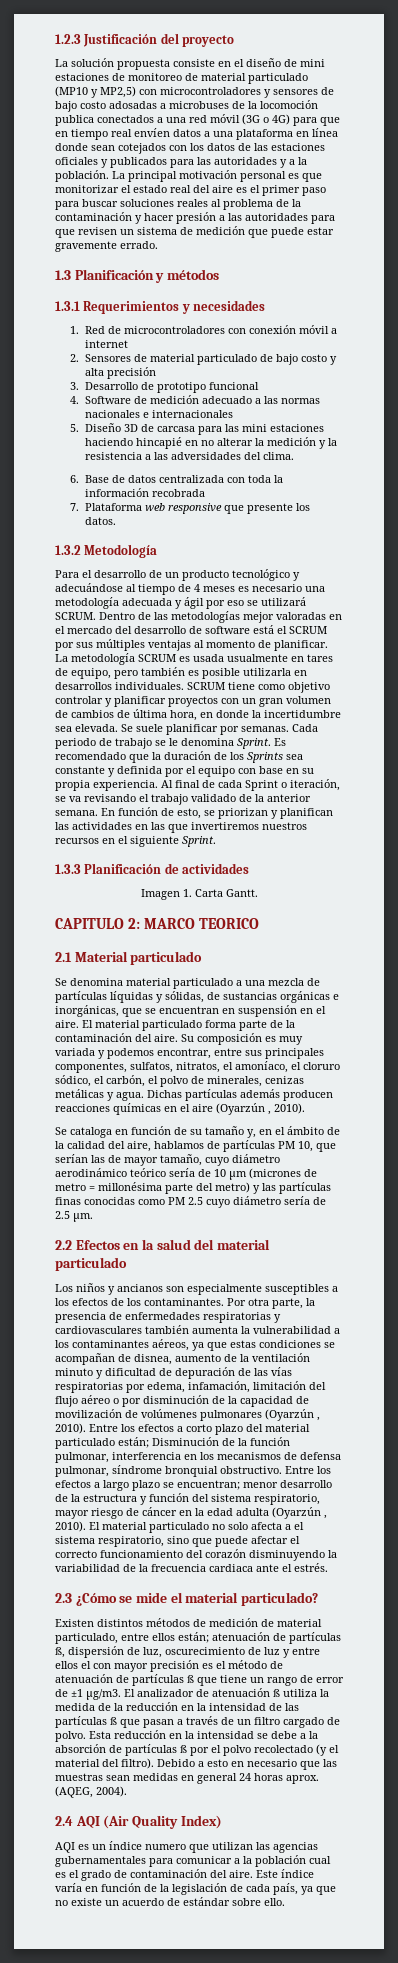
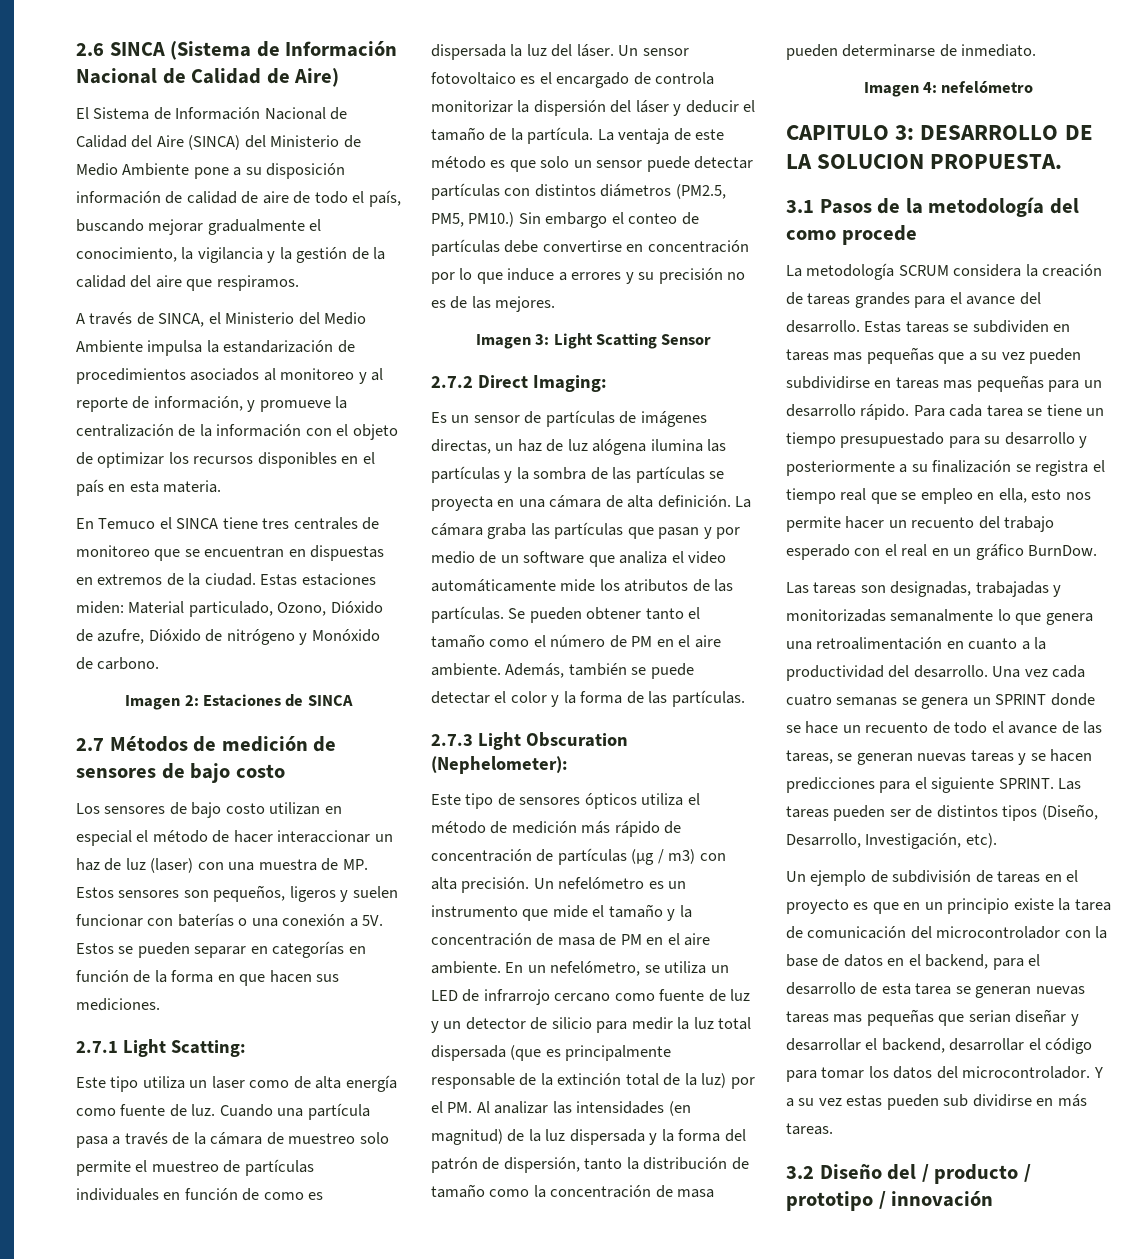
- 1.2.3 Justificación del proyecto
- La solución propuesta consiste en el diseño de mini estaciones de monitoreo de material particulado (MP10 y MP2,5) con microcontroladores y sensores de bajo costo adosadas a microbuses de la locomoción publica conectados a una red móvil (3G o 4G) para que en tiempo real envíen datos a una plataforma en línea donde sean cotejados con los datos de las estaciones oficiales y publicados para las autoridades y a la población. La principal motivación personal es que monitorizar el estado real del aire es el primer paso para buscar soluciones reales al problema de la contaminación y hacer presión a las autoridades para que revisen un sistema de medición que puede estar gravemente errado.
- 1.3 Planificación y métodos
- 1.3.1 Requerimientos y necesidades
- 1. Red de microcontroladores con conexión móvil a internet
- 2. Sensores de material particulado de bajo costo y alta precisión
- 3. Desarrollo de prototipo funcional
- 4. Software de medición adecuado a las normas nacionales e internacionales
- 5. Diseño 3D de carcasa para las mini estaciones haciendo hincapié en no alterar la medición y la resistencia a las adversidades del clima.
- 6. Base de datos centralizada con toda la información recobrada
- 7. Plataforma web responsive que presente los datos.
- 1.3.2 Metodología
- Para el desarrollo de un producto tecnológico y adecuándose al tiempo de 4 meses es necesario una metodología adecuada y ágil por eso se utilizará SCRUM. Dentro de las metodologías mejor valoradas en el mercado del desarrollo de software está el SCRUM por sus múltiples ventajas al momento de planificar. La metodología SCRUM es usada usualmente en tares de equipo, pero también es posible utilizarla en desarrollos individuales. SCRUM tiene como objetivo controlar y planificar proyectos con un gran volumen de cambios de última hora, en donde la incertidumbre sea elevada. Se suele planificar por semanas. Cada periodo de trabajo se le denomina Sprint. Es recomendado que la duración de los Sprints sea constante y definida por el equipo con base en su propia experiencia. Al final de cada Sprint o iteración, se va revisando el trabajo validado de la anterior semana. En función de esto, se priorizan y planifican las actividades en las que invertiremos nuestros recursos en el siguiente Sprint.
- 1.3.3 Planificación de actividades
- Imagen 1. Carta Gantt.
- CAPITULO 2: MARCO TEORICO
- 2.1 Material particulado
- Se denomina material particulado a una mezcla de partículas líquidas y sólidas, de sustancias orgánicas e inorgánicas, que se encuentran en suspensión en el aire. El material particulado forma parte de la contaminación del aire. Su composición es muy variada y podemos encontrar, entre sus principales componentes, sulfatos, nitratos, el amoníaco, el cloruro sódico, el carbón, el polvo de minerales, cenizas metálicas y agua. Dichas partículas además producen reacciones químicas en el aire (Oyarzún , 2010).
- Se cataloga en función de su tamaño y, en el ámbito de la calidad del aire, hablamos de partículas PM 10, que serían las de mayor tamaño, cuyo diámetro aerodinámico teórico sería de 10 µm (micrones de metro = millonésima parte del metro) y las partículas finas conocidas como PM 2.5 cuyo diámetro sería de 2.5 µm.
- 2.2 Efectos en la salud del material particulado
- Los niños y ancianos son especialmente susceptibles a los efectos de los contaminantes. Por otra parte, la presencia de enfermedades respiratorias y cardiovasculares también aumenta la vulnerabilidad a los contaminantes aéreos, ya que estas condiciones se acompañan de disnea, aumento de la ventilación minuto y dificultad de depuración de las vías respiratorias por edema, infamación, limitación del flujo aéreo o por disminución de la capacidad de movilización de volúmenes pulmonares (Oyarzún , 2010). Entre los efectos a corto plazo del material particulado están; Disminución de la función pulmonar, interferencia en los mecanismos de defensa pulmonar, síndrome bronquial obstructivo. Entre los efectos a largo plazo se encuentran; menor desarrollo de la estructura y función del sistema respiratorio, mayor riesgo de cáncer en la edad adulta (Oyarzún , 2010). El material particulado no solo afecta a el sistema respiratorio, sino que puede afectar el correcto funcionamiento del corazón disminuyendo la variabilidad de la frecuencia cardiaca ante el estrés.
- 2.3 ¿Cómo se mide el material particulado?
- Existen distintos métodos de medición de material particulado, entre ellos están; atenuación de partículas ß, dispersión de luz, oscurecimiento de luz y entre ellos el con mayor precisión es el método de atenuación de partículas ß que tiene un rango de error de ±1 µg/m3. El analizador de atenuación ß utiliza la medida de la reducción en la intensidad de las partículas ß que pasan a través de un filtro cargado de polvo. Esta reducción en la intensidad se debe a la absorción de partículas ß por el polvo recolectado (y el material del filtro). Debido a esto en necesario que las muestras sean medidas en general 24 horas aprox. (AQEG, 2004).
- 2.4 AQI (Air Quality Index)
- AQI es un índice numero que utilizan las agencias gubernamentales para comunicar a la población cual es el grado de contaminación del aire. Este índice varía en función de la legislación de cada país, ya que no existe un acuerdo de estándar sobre ello.
+ 2.6 SINCA (Sistema de Información Nacional de Calidad de Aire)
+ El Sistema de Información Nacional de Calidad del Aire (SINCA) del Ministerio de Medio Ambiente pone a su disposición información de calidad de aire de todo el país, buscando mejorar gradualmente el conocimiento, la vigilancia y la gestión de la calidad del aire que respiramos.
+ A través de SINCA, el Ministerio del Medio Ambiente impulsa la estandarización de procedimientos asociados al monitoreo y al reporte de información, y promueve la centralización de la información con el objeto de optimizar los recursos disponibles en el país en esta materia.
+ En Temuco el SINCA tiene tres centrales de monitoreo que se encuentran en dispuestas en extremos de la ciudad. Estas estaciones miden: Material particulado, Ozono, Dióxido de azufre, Dióxido de nitrógeno y Monóxido de carbono.
+ Imagen 2: Estaciones de SINCA
+ 2.7 Métodos de medición de sensores de bajo costo
+ Los sensores de bajo costo utilizan en especial el método de hacer interaccionar un haz de luz (laser) con una muestra de MP. Estos sensores son pequeños, ligeros y suelen funcionar con baterías o una conexión a 5V. Estos se pueden separar en categorías en función de la forma en que hacen sus mediciones.
+ 2.7.1 Light Scatting:
+ Este tipo utiliza un laser como de alta energía como fuente de luz. Cuando una partícula pasa a través de la cámara de muestreo solo permite el muestreo de partículas individuales en función de como es dispersada la luz del láser. Un sensor fotovoltaico es el encargado de controla monitorizar la dispersión del láser y deducir el tamaño de la partícula. La ventaja de este método es que solo un sensor puede detectar partículas con distintos diámetros (PM2.5, PM5, PM10.) Sin embargo el conteo de partículas debe convertirse en concentración por lo que induce a errores y su precisión no es de las mejores.
+ Imagen 3: Light Scatting Sensor
+ 2.7.2 Direct Imaging:
+ Es un sensor de partículas de imágenes directas, un haz de luz alógena ilumina las partículas y la sombra de las partículas se proyecta en una cámara de alta definición. La cámara graba las partículas que pasan y por medio de un software que analiza el video automáticamente mide los atributos de las partículas. Se pueden obtener tanto el tamaño como el número de PM en el aire ambiente. Además, también se puede detectar el color y la forma de las partículas.
+ 2.7.3 Light Obscuration (Nephelometer):
+ Este tipo de sensores ópticos utiliza el método de medición más rápido de concentración de partículas (µg / m3) con alta precisión. Un nefelómetro es un instrumento que mide el tamaño y la concentración de masa de PM en el aire ambiente. En un nefelómetro, se utiliza un LED de infrarrojo cercano como fuente de luz y un detector de silicio para medir la luz total dispersada (que es principalmente responsable de la extinción total de la luz) por el PM. Al analizar las intensidades (en magnitud) de la luz dispersada y la forma del patrón de dispersión, tanto la distribución de tamaño como la concentración de masa pueden determinarse de inmediato.
+ Imagen 4: nefelómetro
+ CAPITULO 3: DESARROLLO DE LA SOLUCION PROPUESTA.
+ 3.1 Pasos de la metodología del como procede
+ La metodología SCRUM considera la creación de tareas grandes para el avance del desarrollo. Estas tareas se subdividen en tareas mas pequeñas que a su vez pueden subdividirse en tareas mas pequeñas para un desarrollo rápido. Para cada tarea se tiene un tiempo presupuestado para su desarrollo y posteriormente a su finalización se registra el tiempo real que se empleo en ella, esto nos permite hacer un recuento del trabajo esperado con el real en un gráfico BurnDow.
+ Las tareas son designadas, trabajadas y monitorizadas semanalmente lo que genera una retroalimentación en cuanto a la productividad del desarrollo. Una vez cada cuatro semanas se genera un SPRINT donde se hace un recuento de todo el avance de las tareas, se generan nuevas tareas y se hacen predicciones para el siguiente SPRINT. Las tareas pueden ser de distintos tipos (Diseño, Desarrollo, Investigación, etc).
+ Un ejemplo de subdivisión de tareas en el proyecto es que en un principio existe la tarea de comunicación del microcontrolador con la base de datos en el backend, para el desarrollo de esta tarea se generan nuevas tareas mas pequeñas que serian diseñar y desarrollar el backend, desarrollar el código para tomar los datos del microcontrolador. Y a su vez estas pueden sub dividirse en más tareas.
+ 3.2 Diseño del / producto / prototipo / innovación

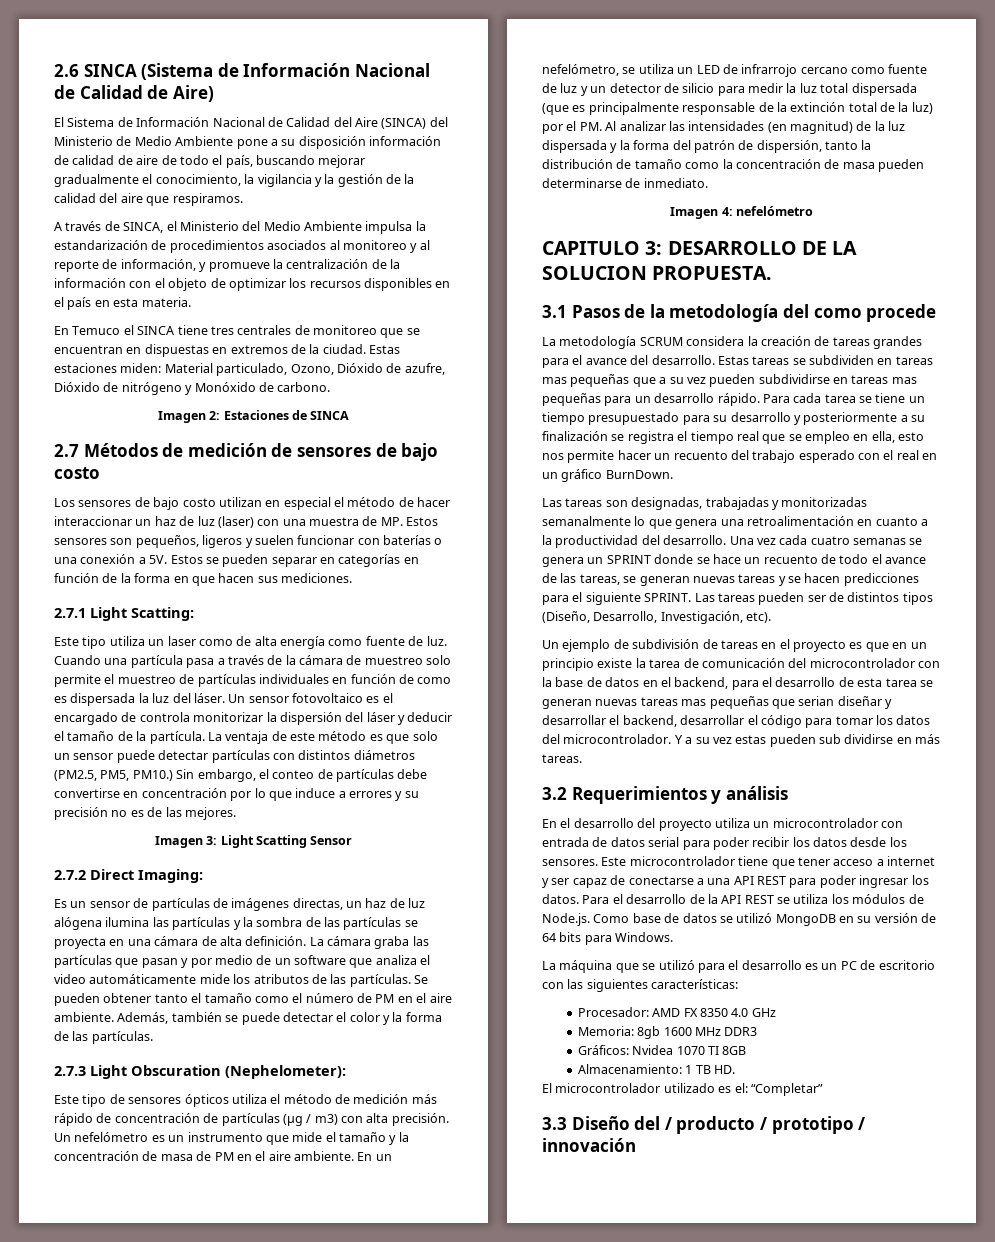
- Sin embargo el conteo de partículas debe convertirse en concentración por lo que induce a errores y su precisión no es de las mejores.
+ Sin embargo, el conteo de partículas debe convertirse en concentración por lo que induce a errores y su precisión no es de las mejores.
- Para cada tarea se tiene un tiempo presupuestado para su desarrollo y posteriormente a su finalización se registra el tiempo real que se empleo en ella, esto nos permite hacer un recuento del trabajo esperado con el real en un gráfico BurnDow.
+ Para cada tarea se tiene un tiempo presupuestado para su desarrollo y posteriormente a su finalización se registra el tiempo real que se empleo en ella, esto nos permite hacer un recuento del trabajo esperado con el real en un gráfico BurnDown.
- 3.2 Diseño del / producto / prototipo / innovación
+ 3.2 Requerimientos y análisis
+ En el desarrollo del proyecto utiliza un microcontrolador con entrada de datos serial para poder recibir los datos desde los sensores. Este microcontrolador tiene que tener acceso a internet y ser capaz de conectarse a una API REST para poder ingresar los datos. Para el desarrollo de la API REST se utiliza los módulos de Node.js. Como base de datos se utilizó MongoDB en su versión de 64 bits para Windows.
+ La máquina que se utilizó para el desarrollo es un PC de escritorio con las siguientes características:
+ Procesador: AMD FX 8350 4.0 GHz
+ Memoria: 8gb 1600 MHz DDR3
+ Gráficos: Nvidea 1070 TI 8GB
+ Almacenamiento: 1 TB HD.
+ El microcontrolador utilizado es el: “Completar”
+ 3.3 Diseño del / producto / prototipo / innovación

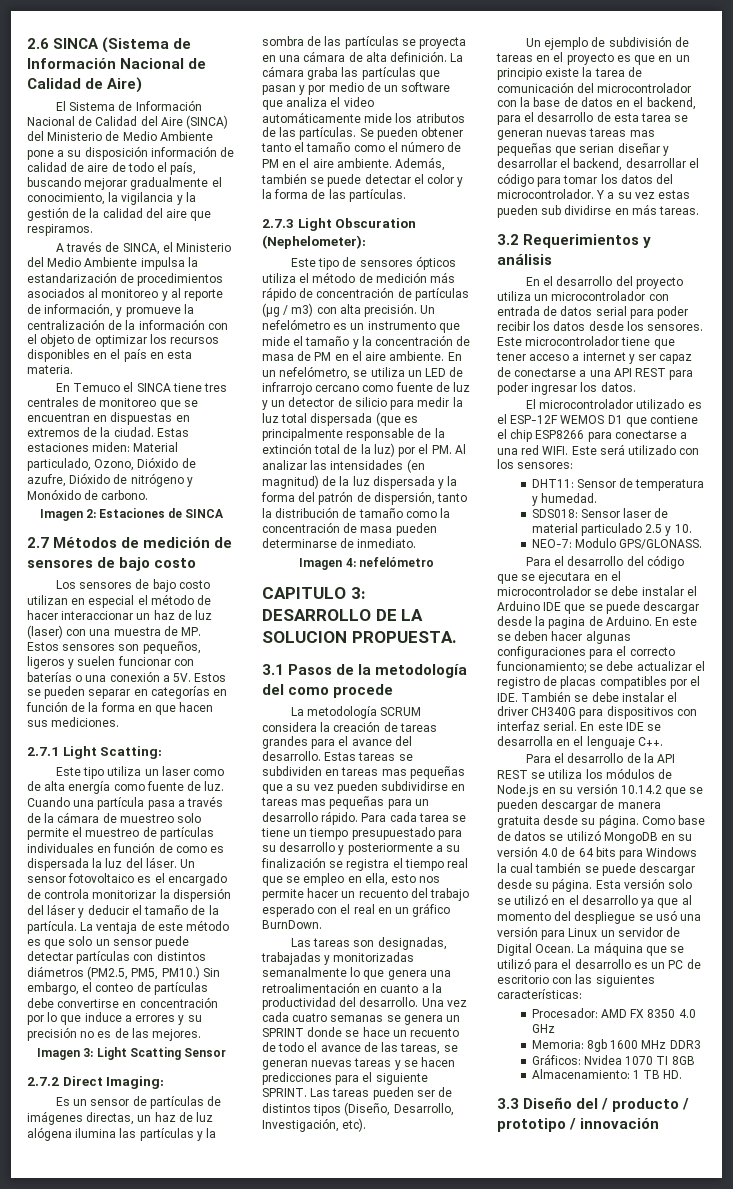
- Este microcontrolador tiene que tener acceso a internet y ser capaz de conectarse a una API REST para poder ingresar los datos. Para el desarrollo de la API REST se utiliza los módulos de Node.js. Como base de datos se utilizó MongoDB en su versión de 64 bits para Windows.
- La máquina que se utilizó para el desarrollo es un PC de escritorio con las siguientes características:
+ Este microcontrolador tiene que tener acceso a internet y ser capaz de conectarse a una API REST para poder ingresar los datos.
+ El microcontrolador utilizado es el ESP-12F WEMOS D1 que contiene el chip ESP8266 para conectarse a una red WIFI. Este será utilizado con los sensores:
+ DHT11: Sensor de temperatura y humedad.
+ SDS018: Sensor laser de material particulado 2.5 y 10.
+ NEO-7: Modulo GPS/GLONASS.
+ Para el desarrollo del código que se ejecutara en el microcontrolador se debe instalar el Arduino IDE que se puede descargar desde la pagina de Arduino. En este se deben hacer algunas configuraciones para el correcto funcionamiento; se debe actualizar el registro de placas compatibles por el IDE. También se debe instalar el driver CH340G para dispositivos con interfaz serial. En este IDE se desarrolla en el lenguaje C++.
+ Para el desarrollo de la API REST se utiliza los módulos de Node.js en su versión 10.14.2 que se pueden descargar de manera gratuita desde su página. Como base de datos se utilizó MongoDB en su versión 4.0 de 64 bits para Windows la cual también se puede descargar desde su página. Esta versión solo se utilizó en el desarrollo ya que al momento del despliegue se usó una versión para Linux un servidor de Digital Ocean. La máquina que se utilizó para el desarrollo es un PC de escritorio con las siguientes características:
- El microcontrolador utilizado es el: “Completar”

